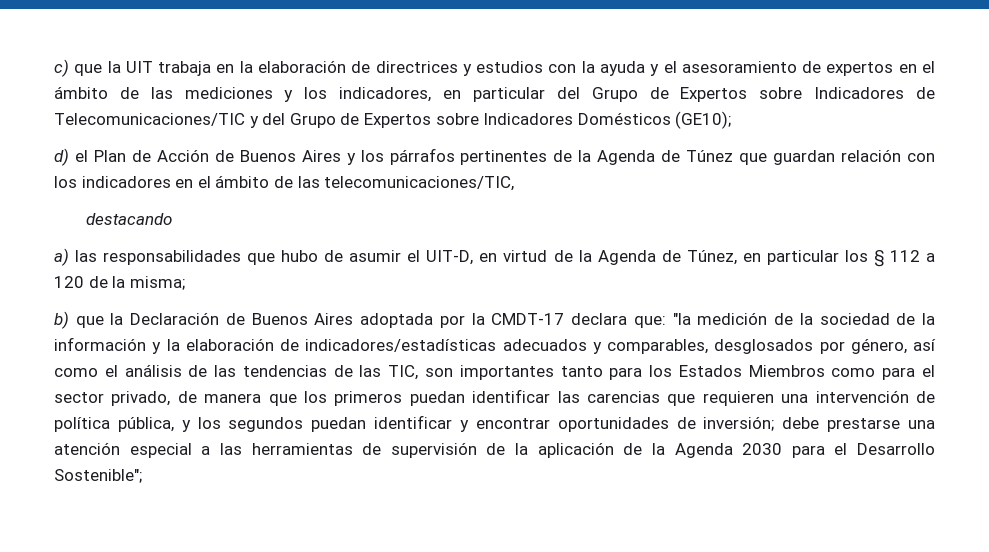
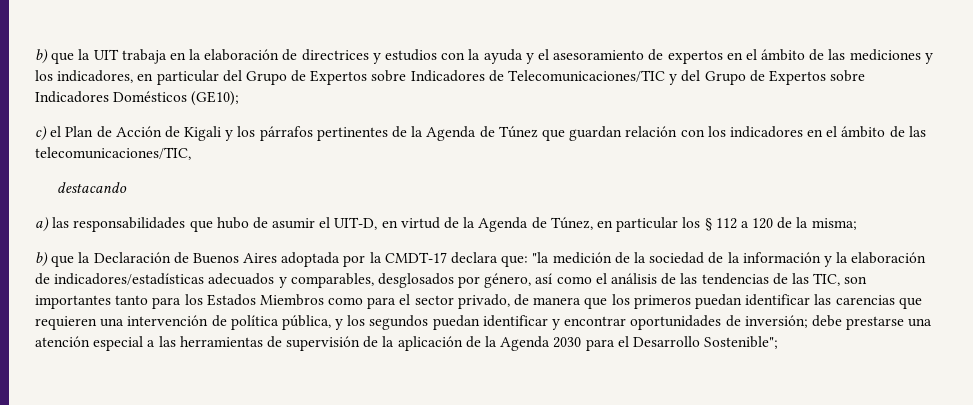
- c) que la UIT trabaja en la elaboración de directrices y estudios con la ayuda y el asesoramiento de expertos en el ámbito de las mediciones y los indicadores, en particular del Grupo de Expertos sobre Indicadores de Telecomunicaciones/TIC y del Grupo de Expertos sobre Indicadores Domésticos (GE10);
+ b) que la UIT trabaja en la elaboración de directrices y estudios con la ayuda y el asesoramiento de expertos en el ámbito de las mediciones y los indicadores, en particular del Grupo de Expertos sobre Indicadores de Telecomunicaciones/TIC y del Grupo de Expertos sobre Indicadores Domésticos (GE10);
- d) el Plan de Acción de Buenos Aires y los párrafos pertinentes de la Agenda de Túnez que guardan relación con los indicadores en el ámbito de las telecomunicaciones/TIC,
+ c) el Plan de Acción de Kigali y los párrafos pertinentes de la Agenda de Túnez que guardan relación con los indicadores en el ámbito de las telecomunicaciones/TIC,

